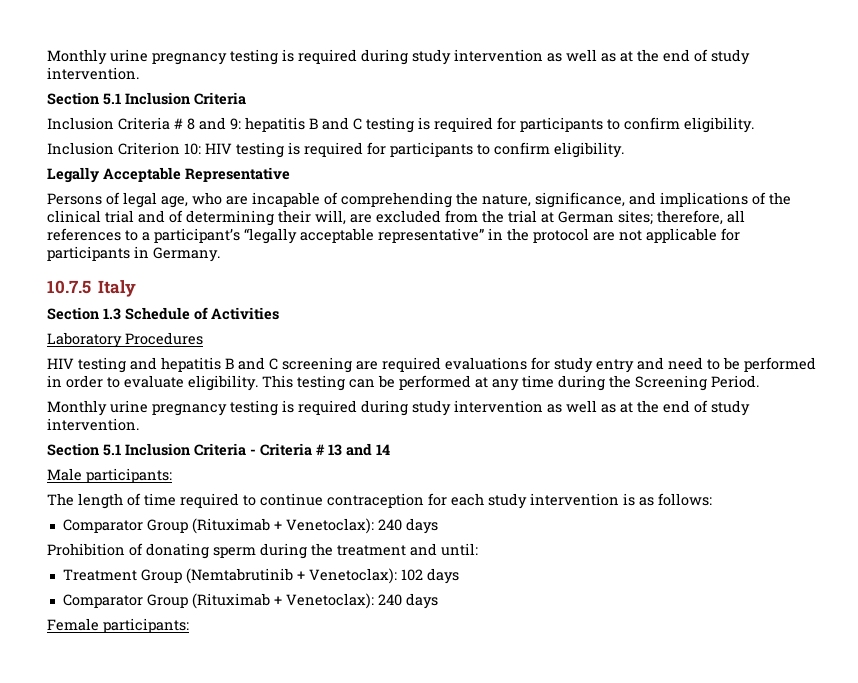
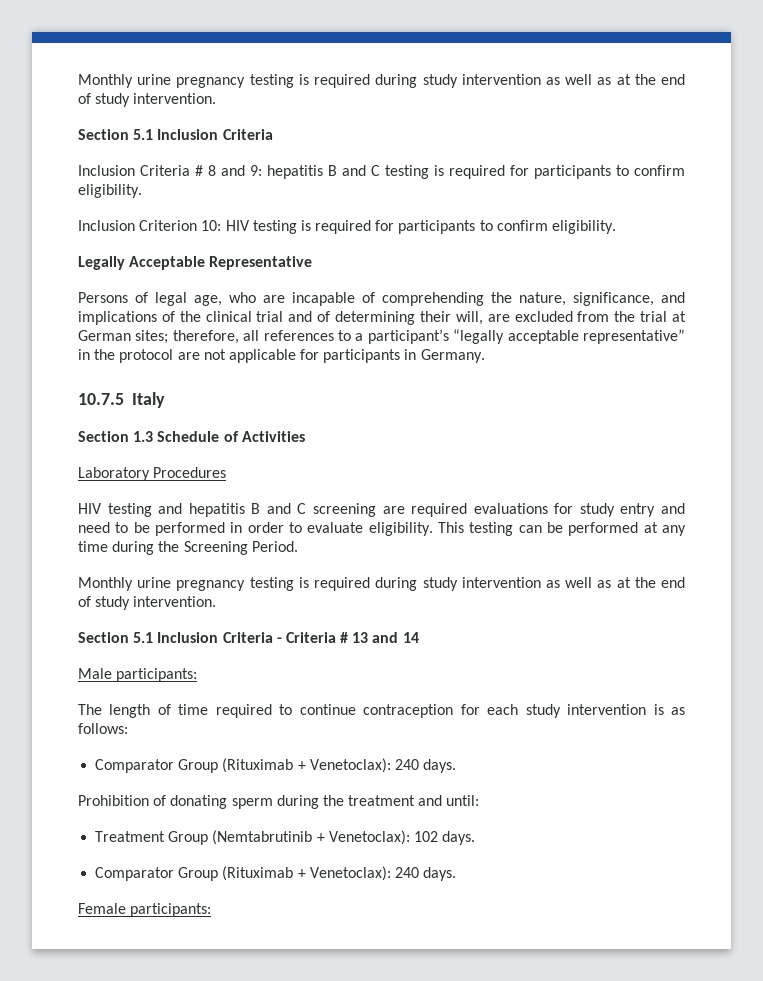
  The length of time required to continue contraception for each study intervention is as follows:
- Comparator Group (Rituximab + Venetoclax): 240 days
+ Comparator Group (Rituximab + Venetoclax): 240 days.
- Treatment Group (Nemtabrutinib + Venetoclax): 102 days
- Comparator Group (Rituximab + Venetoclax): 240 days
+ Treatment Group (Nemtabrutinib + Venetoclax): 102 days.
+ Comparator Group (Rituximab + Venetoclax): 240 days.

